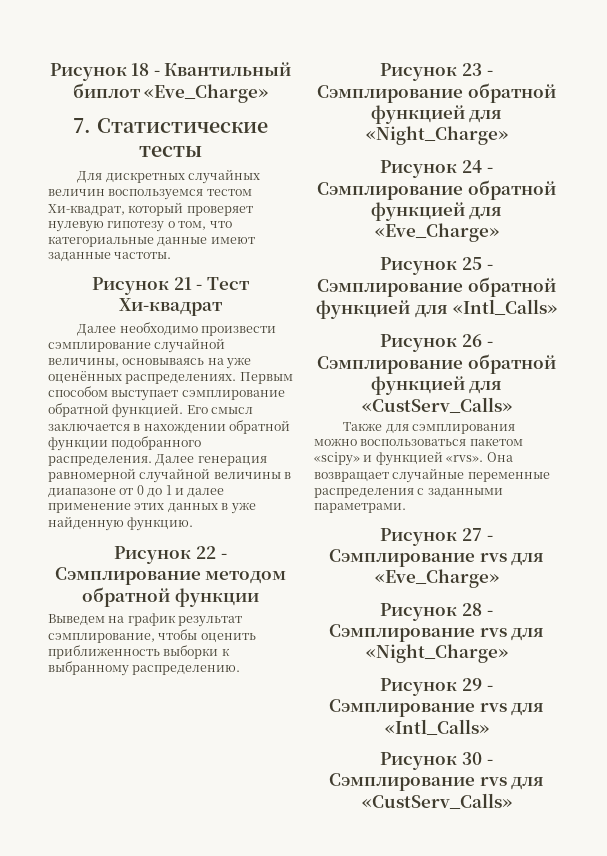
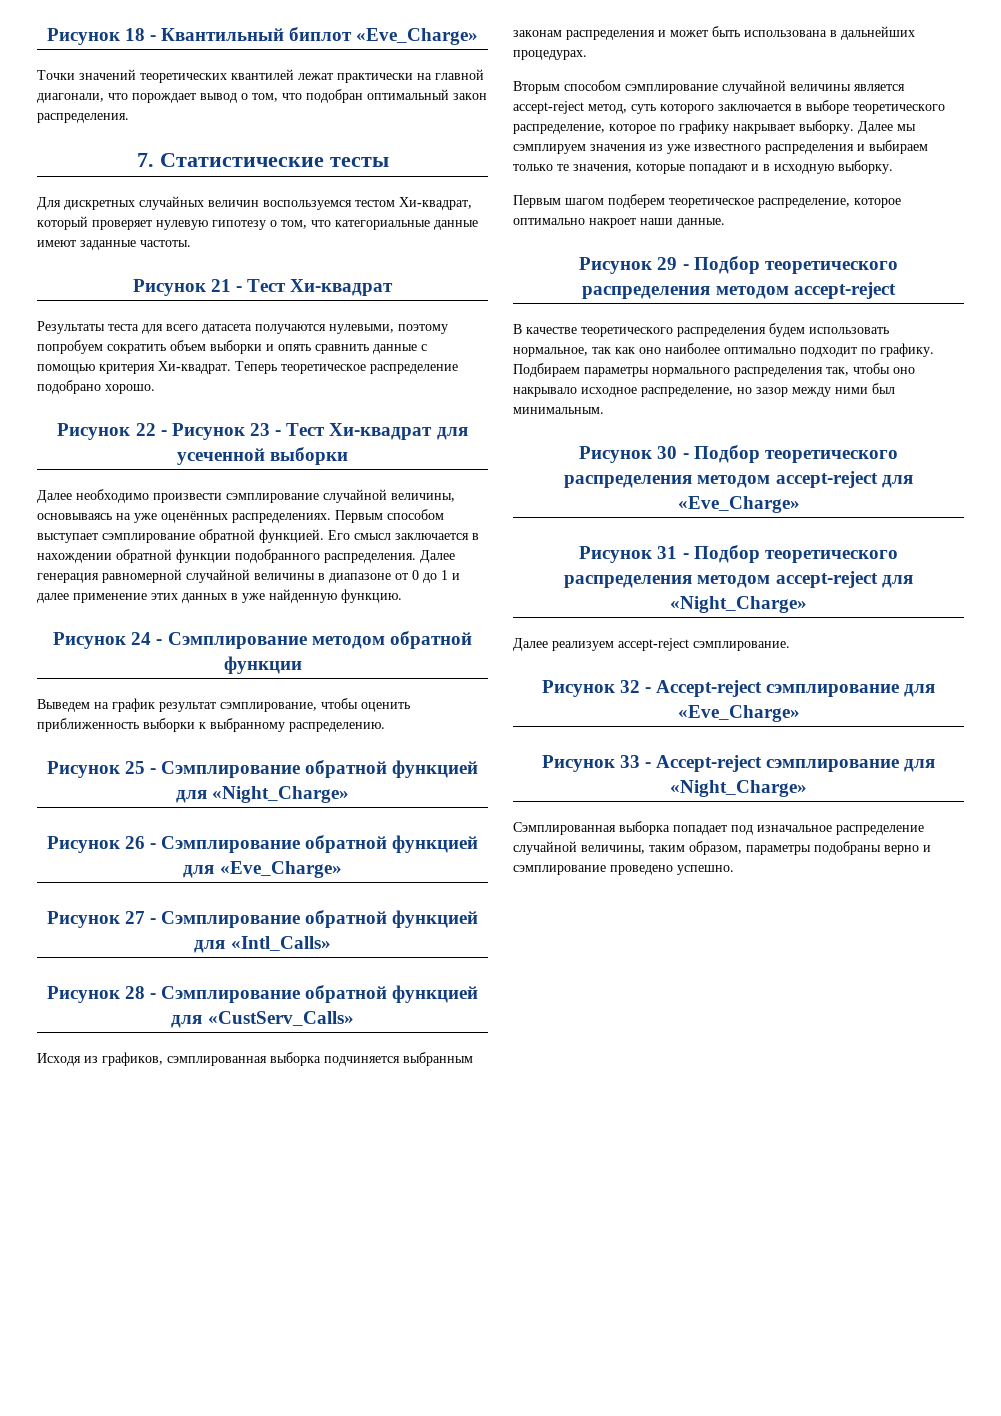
+ Точки значений теоретических квантилей лежат практически на главной диагонали, что порождает вывод о том, что подобран оптимальный закон распределения.
+ Результаты теста для всего датасета получаются нулевыми, поэтому попробуем сократить объем выборки и опять сравнить данные с помощью критерия Хи-квадрат. Теперь теоретическое распределение подобрано хорошо.
+ Рисунок 22 - Рисунок 23 - Тест Хи-квадрат для усеченной выборки
- Рисунок 22 - Сэмплирование методом обратной функции
+ Рисунок 24 - Сэмплирование методом обратной функции
- Рисунок 23 - Сэмплирование обратной функцией для «Night_Charge»
+ Рисунок 25 - Сэмплирование обратной функцией для «Night_Charge»
- Рисунок 24 - Сэмплирование обратной функцией для «Eve_Charge»
+ Рисунок 26 - Сэмплирование обратной функцией для «Eve_Charge»
- Рисунок 25 - Сэмплирование обратной функцией для «Intl_Calls»
+ Рисунок 27 - Сэмплирование обратной функцией для «Intl_Calls»
- Рисунок 26 - Сэмплирование обратной функцией для «CustServ_Calls»
+ Рисунок 28 - Сэмплирование обратной функцией для «CustServ_Calls»
- Также для сэмплирования можно воспользоваться пакетом «scipy» и функцией «rvs». Она возвращает случайные переменные распределения с заданными параметрами.
- Рисунок 27 - Сэмплирование rvs для «Eve_Charge»
- Рисунок 28 - Сэмплирование rvs для «Night_Charge»
- Рисунок 29 - Сэмплирование rvs для «Intl_Calls»
- Рисунок 30 - Сэмплирование rvs для «CustServ_Calls»
+ Исходя из графиков, сэмплированная выборка подчиняется выбранным законам распределения и может быть использована в дальнейших процедурах.
+ Вторым способом сэмплирование случайной величины является accept-reject метод, суть которого заключается в выборе теоретического распределение, которое по графику накрывает выборку. Далее мы сэмплируем значения из уже известного распределения и выбираем только те значения, которые попадают и в исходную выборку.
+ Первым шагом подберем теоретическое распределение, которое оптимально накроет наши данные.
+ Рисунок 29 - Подбор теоретического распределения методом accept-reject
+ В качестве теоретического распределения будем использовать нормальное, так как оно наиболее оптимально подходит по графику. Подбираем параметры нормального распределения так, чтобы оно накрывало исходное распределение, но зазор между ними был минимальным.
+ Рисунок 30 - Подбор теоретического распределения методом accept-reject для «Eve_Charge»
+ Рисунок 31 - Подбор теоретического распределения методом accept-reject для «Night_Charge»
+ Далее реализуем accept-reject сэмплирование.
+ Рисунок 32 - Accept-reject сэмплирование для «Eve_Charge»
+ Рисунок 33 - Accept-reject сэмплирование для «Night_Charge»
+ Сэмплированная выборка попадает под изначальное распределение случайной величины, таким образом, параметры подобраны верно и сэмплирование проведено успешно.

